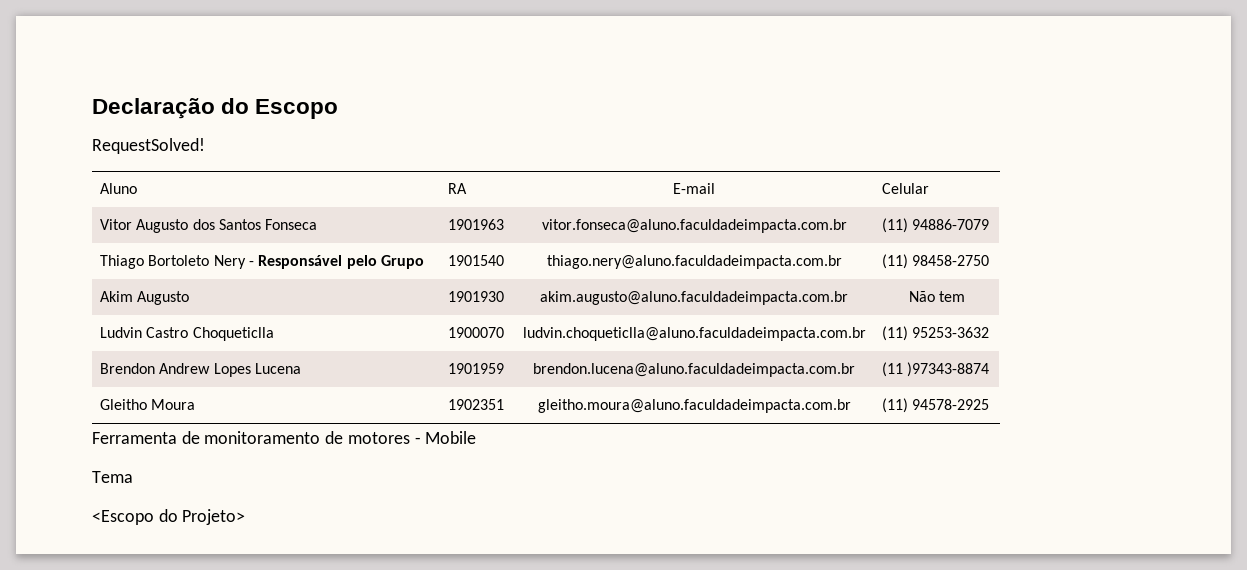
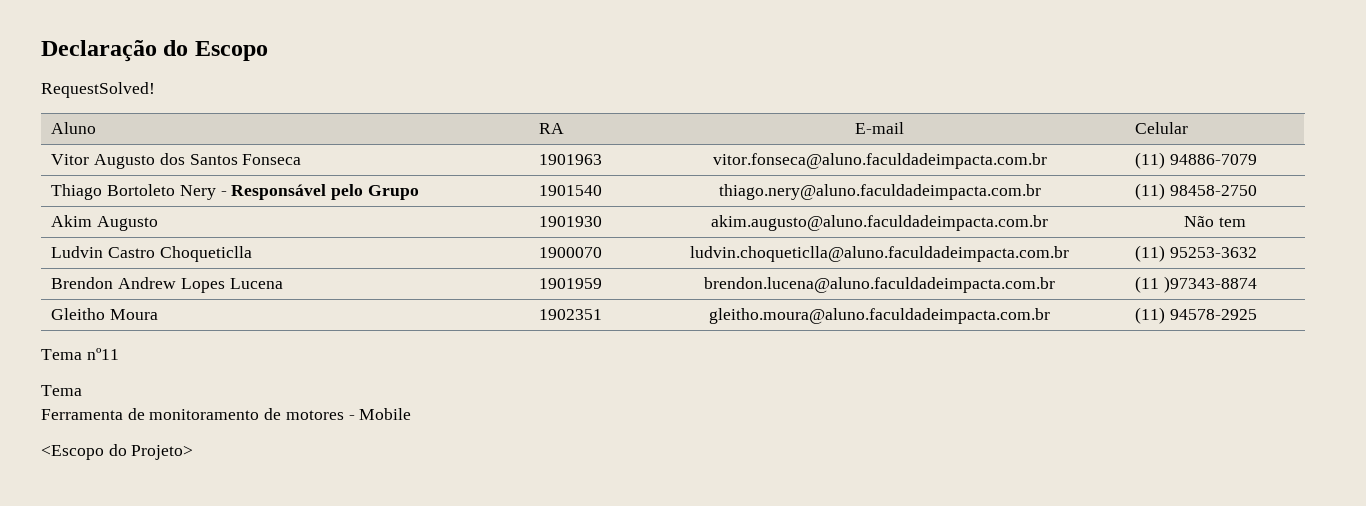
+ Tema nº11
+ Tema
- Tema

